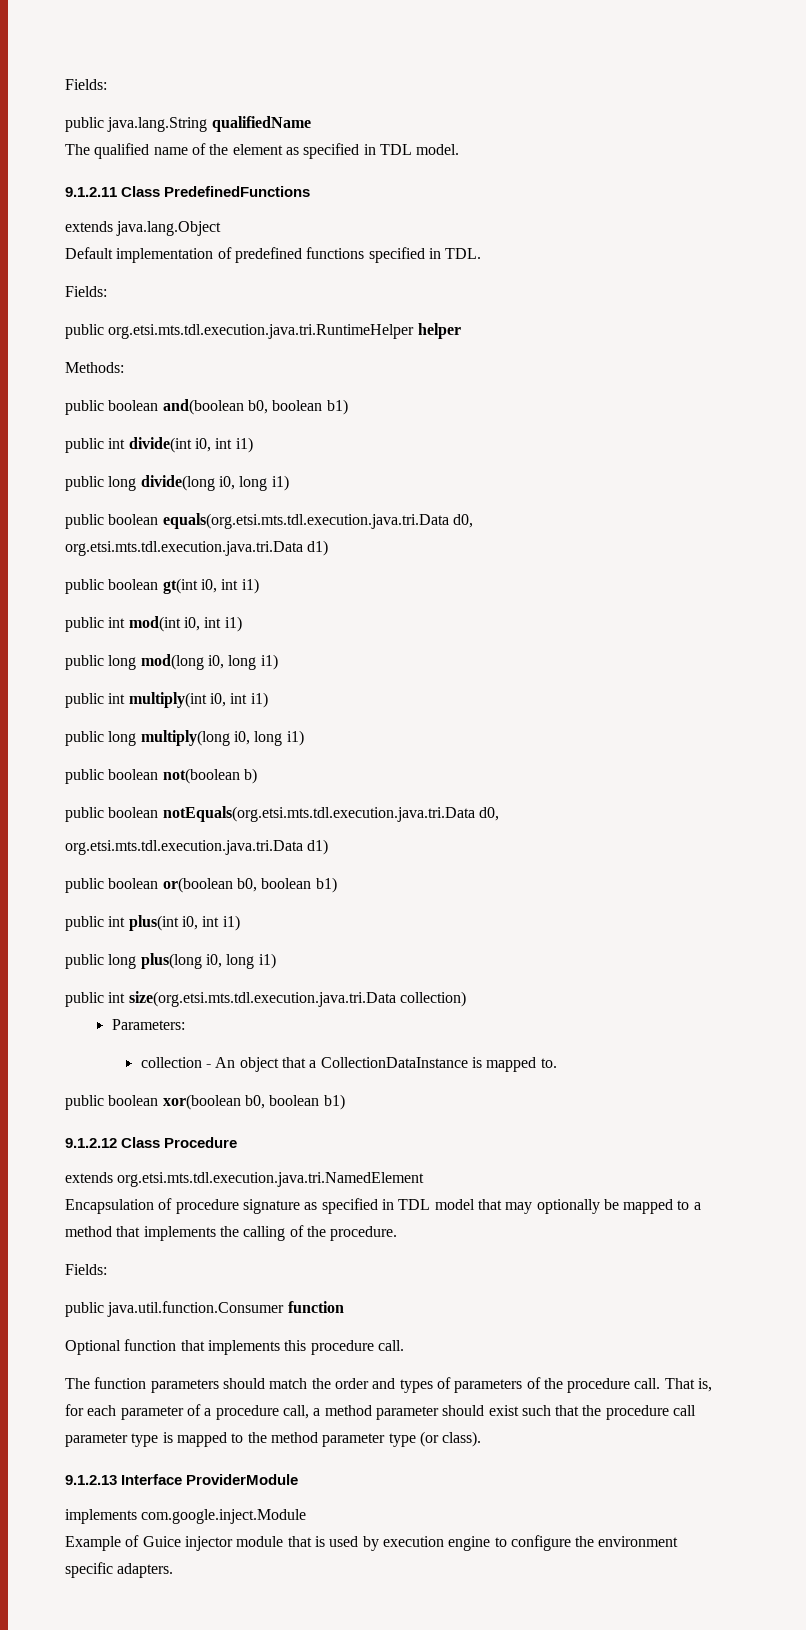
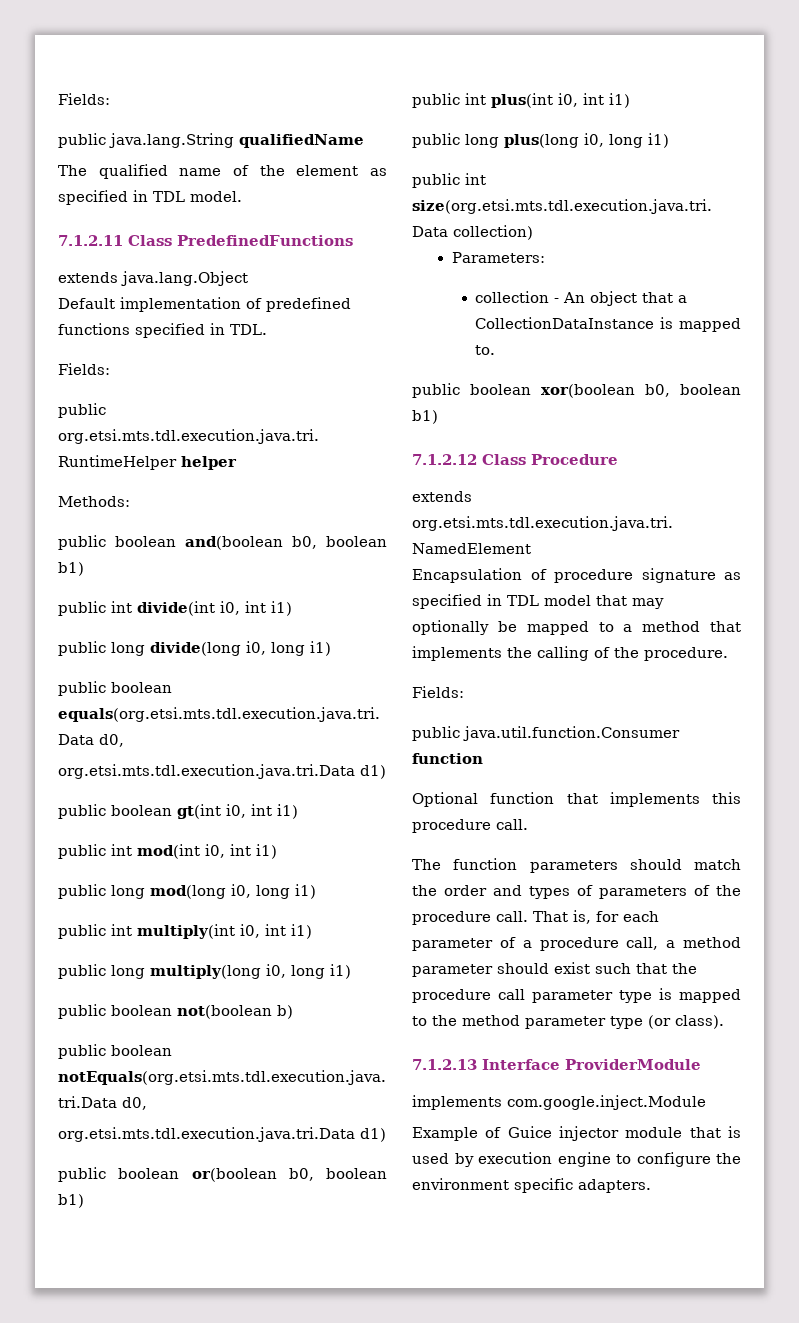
- 9.1.2.11 Class PredefinedFunctions
+ 7.1.2.11 Class PredefinedFunctions
- 9.1.2.12 Class Procedure
+ 7.1.2.12 Class Procedure
- 9.1.2.13 Interface ProviderModule
+ 7.1.2.13 Interface ProviderModule

